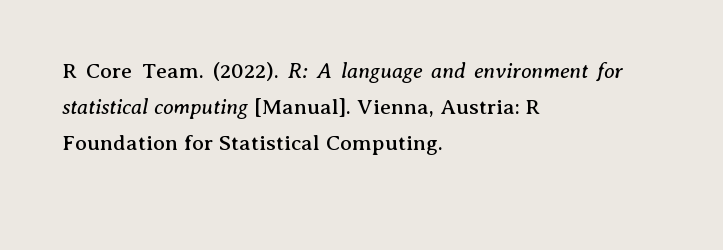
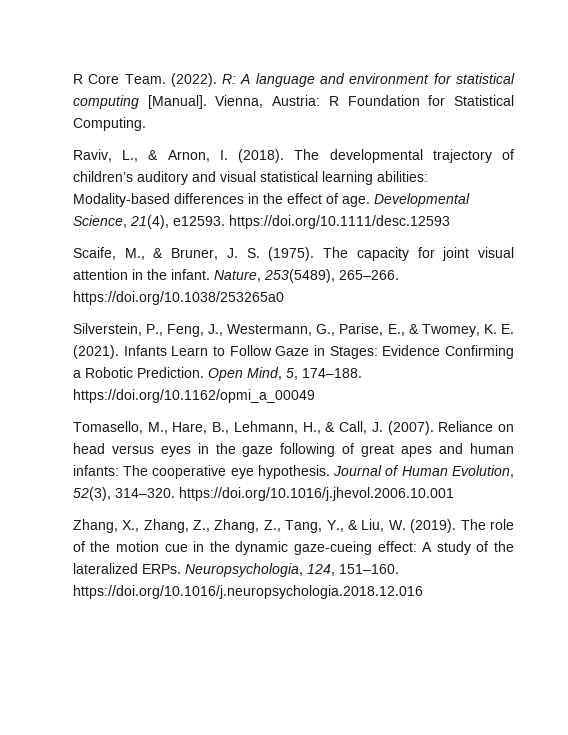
+ Raviv, L., & Arnon, I. (2018). The developmental trajectory of children’s auditory and visual statistical learning abilities: Modality-based differences in the effect of age. Developmental Science, 21(4), e12593. https://doi.org/10.1111/desc.12593
+ Scaife, M., & Bruner, J. S. (1975). The capacity for joint visual attention in the infant. Nature, 253(5489), 265–266. https://doi.org/10.1038/253265a0
+ Silverstein, P., Feng, J., Westermann, G., Parise, E., & Twomey, K. E. (2021). Infants Learn to Follow Gaze in Stages: Evidence Confirming a Robotic Prediction. Open Mind, 5, 174–188. https://doi.org/10.1162/opmi_a_00049
+ Tomasello, M., Hare, B., Lehmann, H., & Call, J. (2007). Reliance on head versus eyes in the gaze following of great apes and human infants: The cooperative eye hypothesis. Journal of Human Evolution, 52(3), 314–320. https://doi.org/10.1016/j.jhevol.2006.10.001
+ Zhang, X., Zhang, Z., Zhang, Z., Tang, Y., & Liu, W. (2019). The role of the motion cue in the dynamic gaze-cueing effect: A study of the lateralized ERPs. Neuropsychologia, 124, 151–160. https://doi.org/10.1016/j.neuropsychologia.2018.12.016

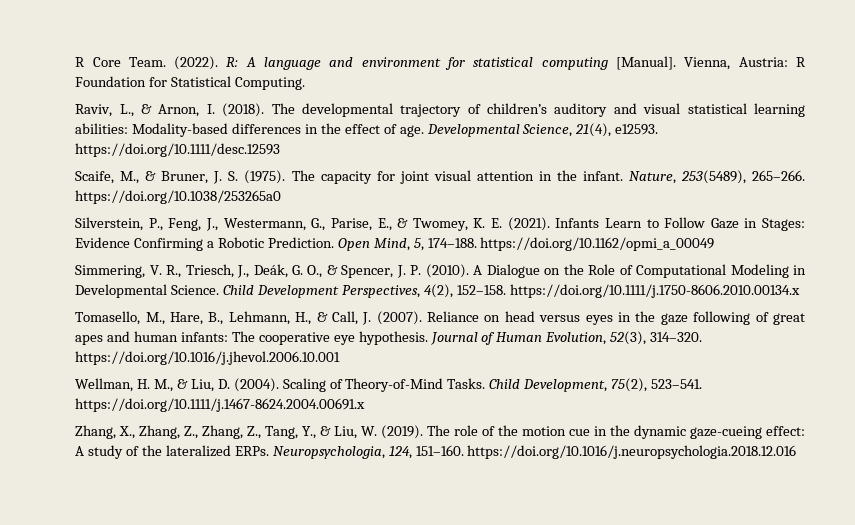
+ Simmering, V. R., Triesch, J., Deák, G. O., & Spencer, J. P. (2010). A Dialogue on the Role of Computational Modeling in Developmental Science. Child Development Perspectives, 4(2), 152–158. https://doi.org/10.1111/j.1750-8606.2010.00134.x
+ Wellman, H. M., & Liu, D. (2004). Scaling of Theory-of-Mind Tasks. Child Development, 75(2), 523–541. https://doi.org/10.1111/j.1467-8624.2004.00691.x

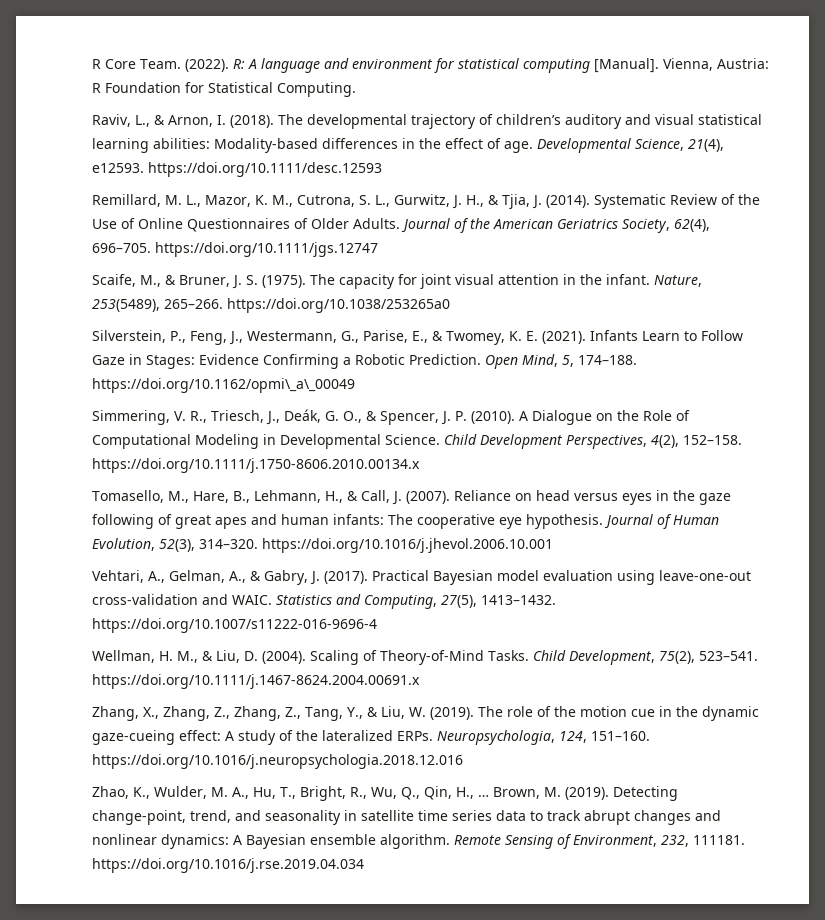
+ Remillard, M. L., Mazor, K. M., Cutrona, S. L., Gurwitz, J. H., & Tjia, J. (2014). Systematic Review of the Use of Online Questionnaires of Older Adults. Journal of the American Geriatrics Society, 62(4), 696–705. https://doi.org/10.1111/jgs.12747
- Open Mind, 5, 174–188. https://doi.org/10.1162/opmi_a_00049
+ Open Mind, 5, 174–188. https://doi.org/10.1162/opmi\_a\_00049
+ Vehtari, A., Gelman, A., & Gabry, J. (2017). Practical Bayesian model evaluation using leave-one-out cross-validation and WAIC. Statistics and Computing, 27(5), 1413–1432. https://doi.org/10.1007/s11222-016-9696-4
+ Zhao, K., Wulder, M. A., Hu, T., Bright, R., Wu, Q., Qin, H., … Brown, M. (2019). Detecting change-point, trend, and seasonality in satellite time series data to track abrupt changes and nonlinear dynamics: A Bayesian ensemble algorithm. Remote Sensing of Environment, 232, 111181. https://doi.org/10.1016/j.rse.2019.04.034

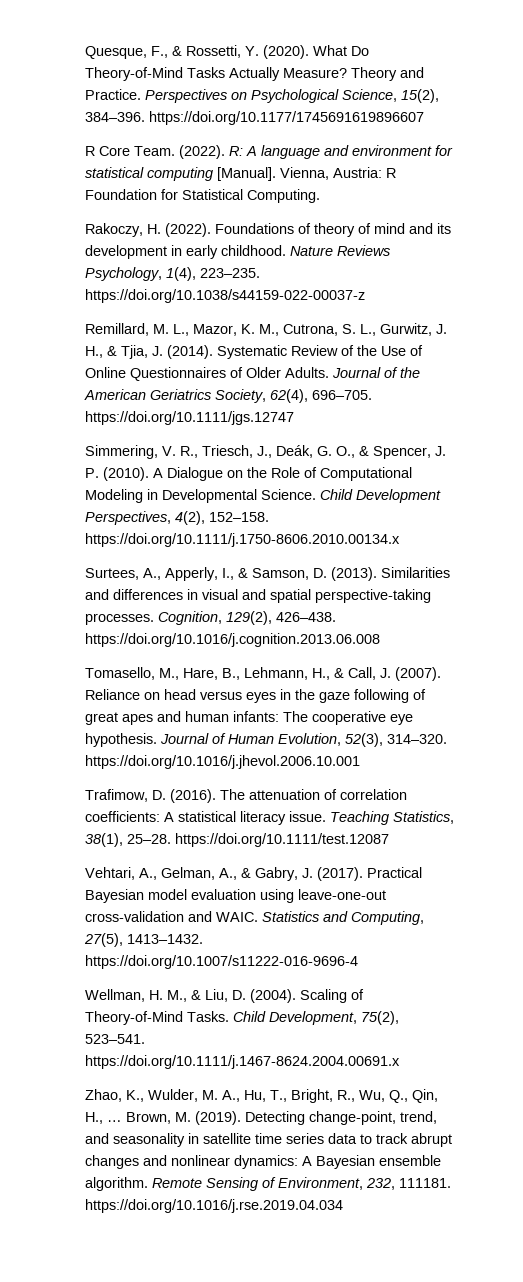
+ Quesque, F., & Rossetti, Y. (2020). What Do Theory-of-Mind Tasks Actually Measure? Theory and Practice. Perspectives on Psychological Science, 15(2), 384–396. https://doi.org/10.1177/1745691619896607
- Raviv, L., & Arnon, I. (2018). The developmental trajectory of children’s auditory and visual statistical learning abilities: Modality-based differences in the effect of age. Developmental Science, 21(4), e12593. https://doi.org/10.1111/desc.12593
+ Rakoczy, H. (2022). Foundations of theory of mind and its development in early childhood. Nature Reviews Psychology, 1(4), 223–235. https://doi.org/10.1038/s44159-022-00037-z
- Scaife, M., & Bruner, J. S. (1975). The capacity for joint visual attention in the infant. Nature, 253(5489), 265–266. https://doi.org/10.1038/253265a0
- Silverstein, P., Feng, J., Westermann, G., Parise, E., & Twomey, K. E. (2021). Infants Learn to Follow Gaze in Stages: Evidence Confirming a Robotic Prediction. Open Mind, 5, 174–188. https://doi.org/10.1162/opmi\_a\_00049
+ Surtees, A., Apperly, I., & Samson, D. (2013). Similarities and differences in visual and spatial perspective-taking processes. Cognition, 129(2), 426–438. https://doi.org/10.1016/j.cognition.2013.06.008
+ Trafimow, D. (2016). The attenuation of correlation coefficients: A statistical literacy issue. Teaching Statistics, 38(1), 25–28. https://doi.org/10.1111/test.12087
- Zhang, X., Zhang, Z., Zhang, Z., Tang, Y., & Liu, W. (2019). The role of the motion cue in the dynamic gaze-cueing effect: A study of the lateralized ERPs. Neuropsychologia, 124, 151–160. https://doi.org/10.1016/j.neuropsychologia.2018.12.016

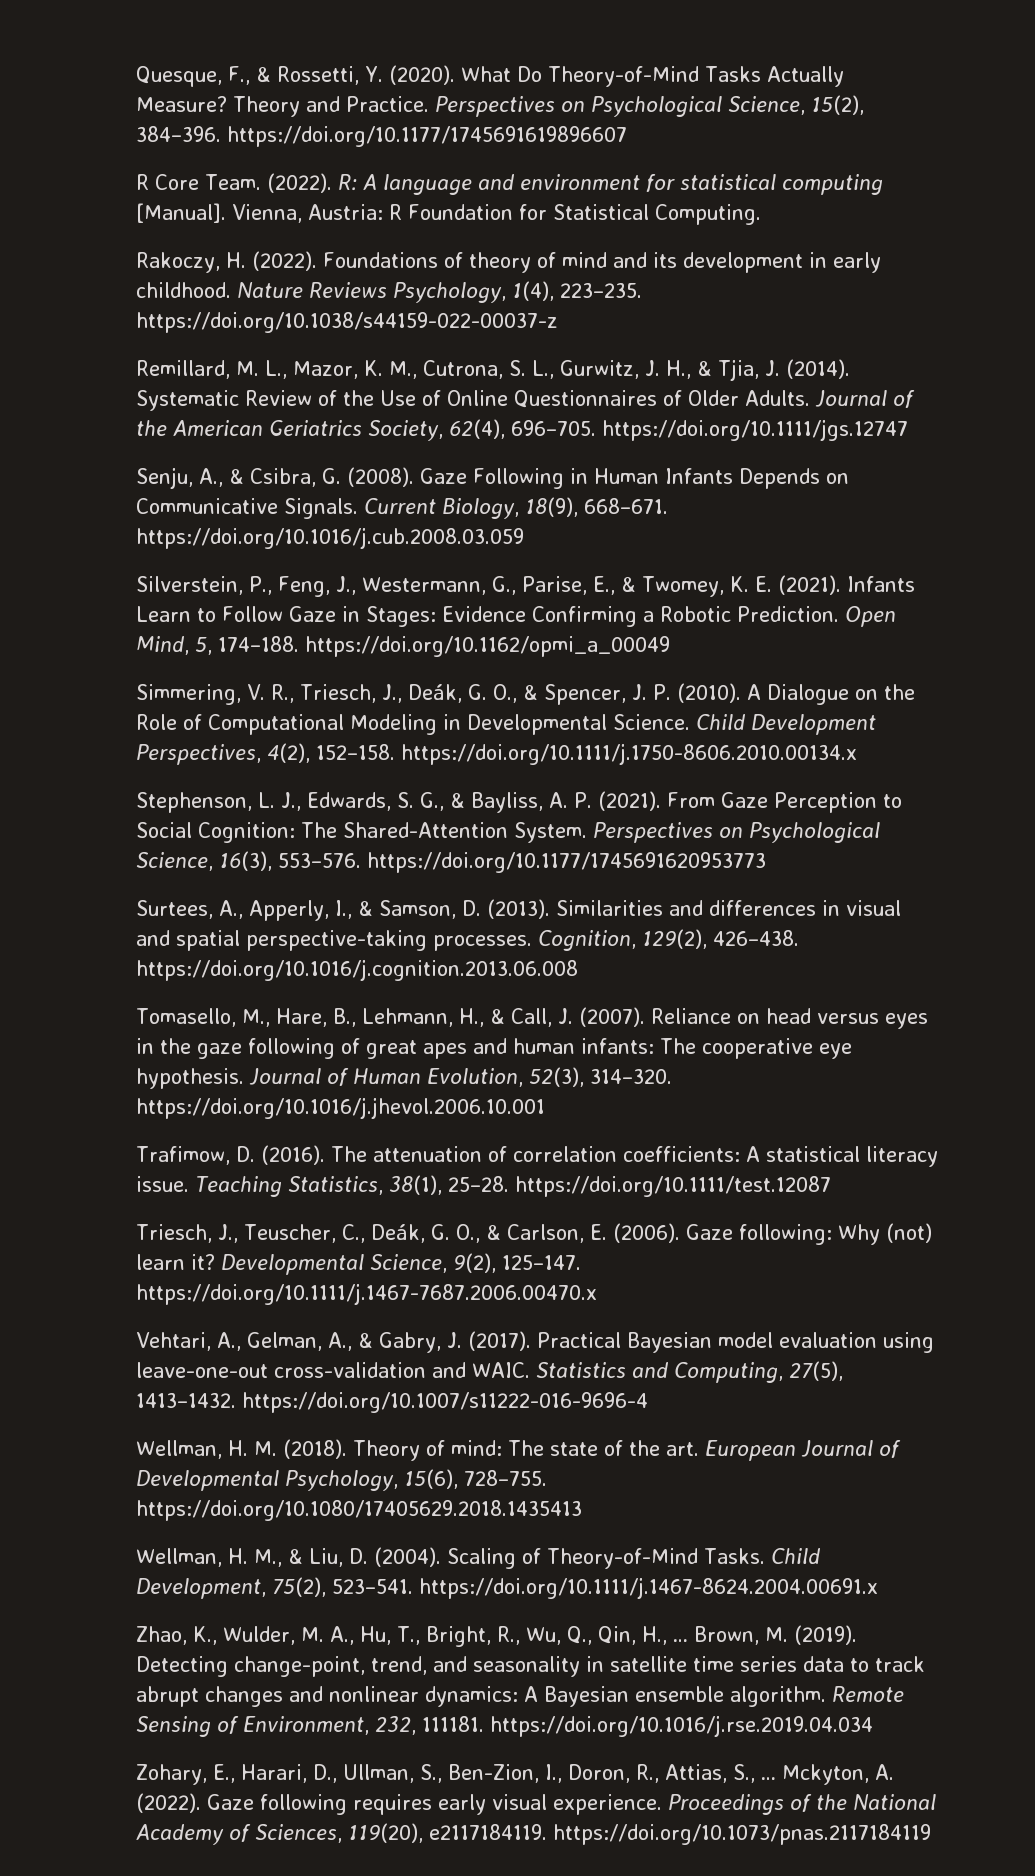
+ Senju, A., & Csibra, G. (2008). Gaze Following in Human Infants Depends on Communicative Signals. Current Biology, 18(9), 668–671. https://doi.org/10.1016/j.cub.2008.03.059
+ Silverstein, P., Feng, J., Westermann, G., Parise, E., & Twomey, K. E. (2021). Infants Learn to Follow Gaze in Stages: Evidence Confirming a Robotic Prediction. Open Mind, 5, 174–188. https://doi.org/10.1162/opmi_a_00049
+ Stephenson, L. J., Edwards, S. G., & Bayliss, A. P. (2021). From Gaze Perception to Social Cognition: The Shared-Attention System. Perspectives on Psychological Science, 16(3), 553–576. https://doi.org/10.1177/1745691620953773
+ Triesch, J., Teuscher, C., Deák, G. O., & Carlson, E. (2006). Gaze following: Why (not) learn it? Developmental Science, 9(2), 125–147. https://doi.org/10.1111/j.1467-7687.2006.00470.x
+ Wellman, H. M. (2018). Theory of mind: The state of the art. European Journal of Developmental Psychology, 15(6), 728–755. https://doi.org/10.1080/17405629.2018.1435413
+ Zohary, E., Harari, D., Ullman, S., Ben-Zion, I., Doron, R., Attias, S., … Mckyton, A. (2022). Gaze following requires early visual experience. Proceedings of the National Academy of Sciences, 119(20), e2117184119. https://doi.org/10.1073/pnas.2117184119

